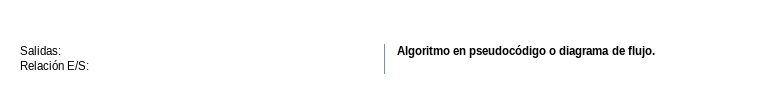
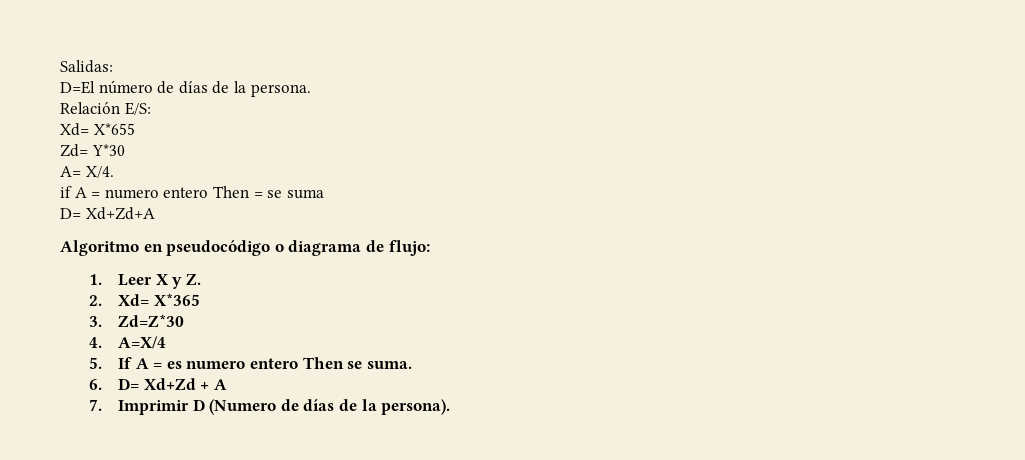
+ D=El número de días de la persona.
  Relación E/S:
+ Xd= X*655
+ Zd= Y*30
+ A= X/4.
+ if A = numero entero Then = se suma
+ D= Xd+Zd+A
- Algoritmo en pseudocódigo o diagrama de flujo.
+ Algoritmo en pseudocódigo o diagrama de flujo:
+ 1. Leer X y Z.
+ 2. Xd= X*365
+ 3. Zd=Z*30
+ 4. A=X/4
+ 5. If A = es numero entero Then se suma.
+ 6. D= Xd+Zd + A
+ 7. Imprimir D (Numero de días de la persona).

